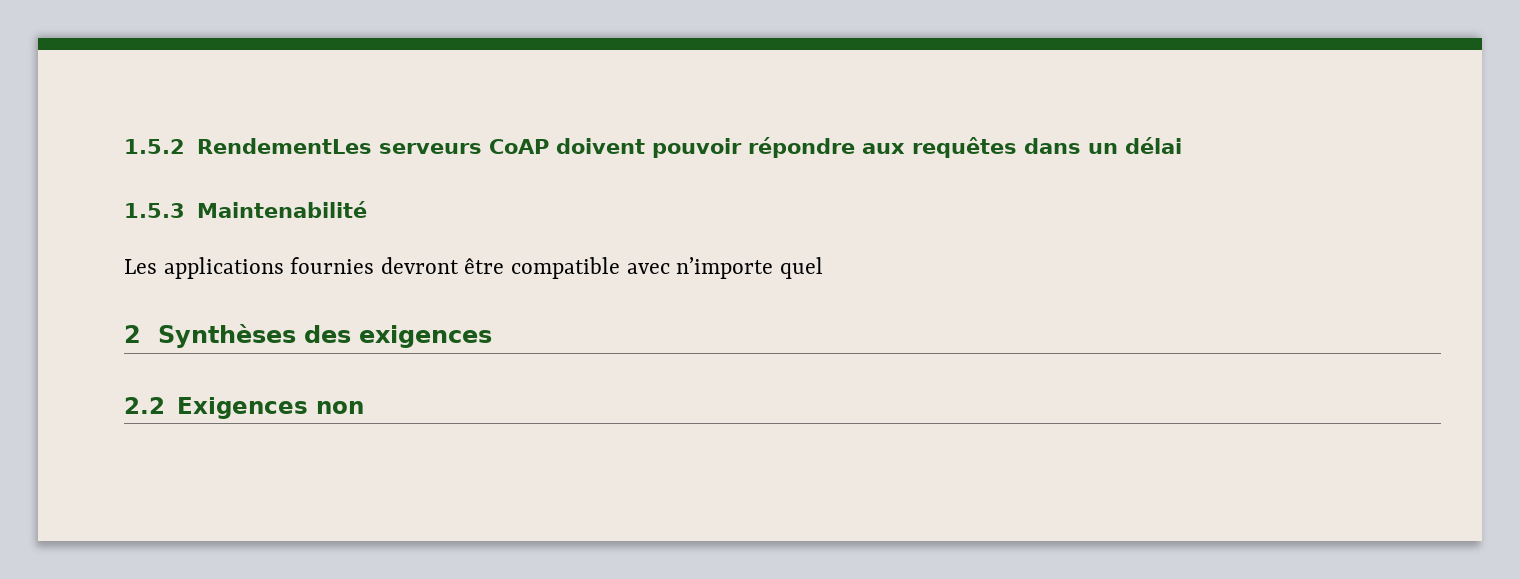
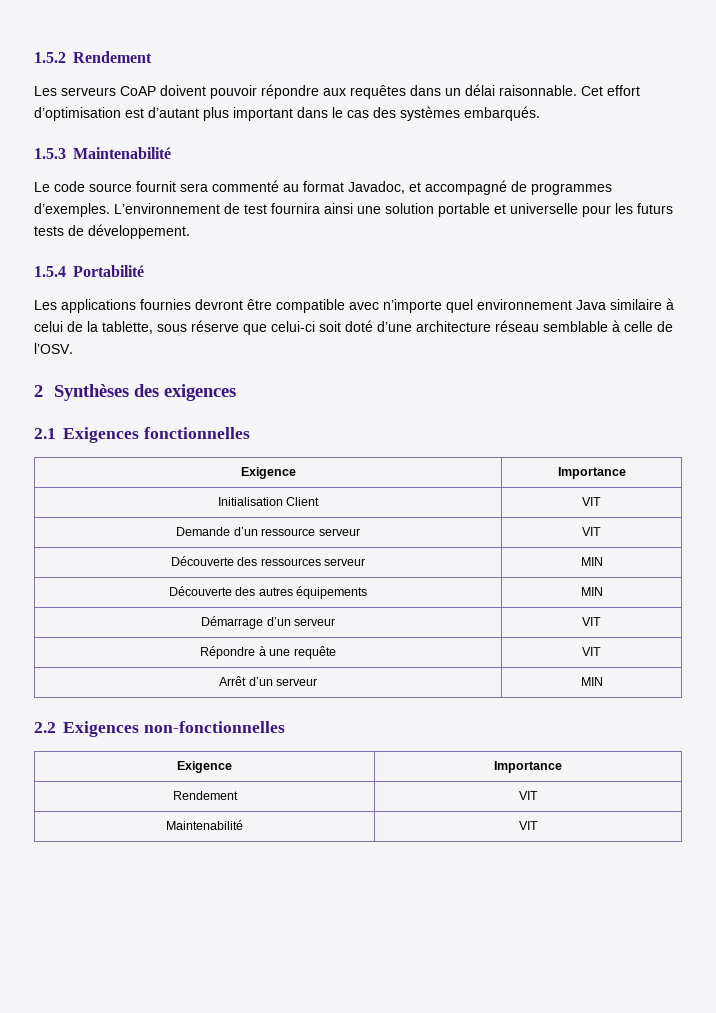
- 1.5.2 RendementLes serveurs CoAP doivent pouvoir répondre aux requêtes dans un délai
+ 1.5.2 Rendement
+ Les serveurs CoAP doivent pouvoir répondre aux requêtes dans un délai raisonnable. Cet effort d’optimisation est d’autant plus important dans le cas des systèmes embarqués.
  1.5.3 Maintenabilité
+ Le code source fournit sera commenté au format Javadoc, et accompagné de programmes d’exemples. L’environnement de test fournira ainsi une solution portable et universelle pour les futurs tests de développement.
+ 1.5.4 Portabilité
- Les applications fournies devront être compatible avec n’importe quel
+ Les applications fournies devront être compatible avec n’importe quel environnement Java similaire à celui de la tablette, sous réserve que celui-ci soit doté d’une architecture réseau semblable à celle de l’OSV.
  2 Synthèses des exigences
- 2.2 Exigences non
+ 2.1 Exigences fonctionnelles
+ Exigence | Importance
+ Initialisation Client | VIT
+ Demande d’un ressource serveur | VIT
+ Découverte des ressources serveur | MIN
+ Découverte des autres équipements | MIN
+ Démarrage d’un serveur | VIT
+ Répondre à une requête | VIT
+ Arrêt d’un serveur | MIN
+ 2.2 Exigences non-fonctionnelles
+ Exigence | Importance
+ Rendement | VIT
+ Maintenabilité | VIT

